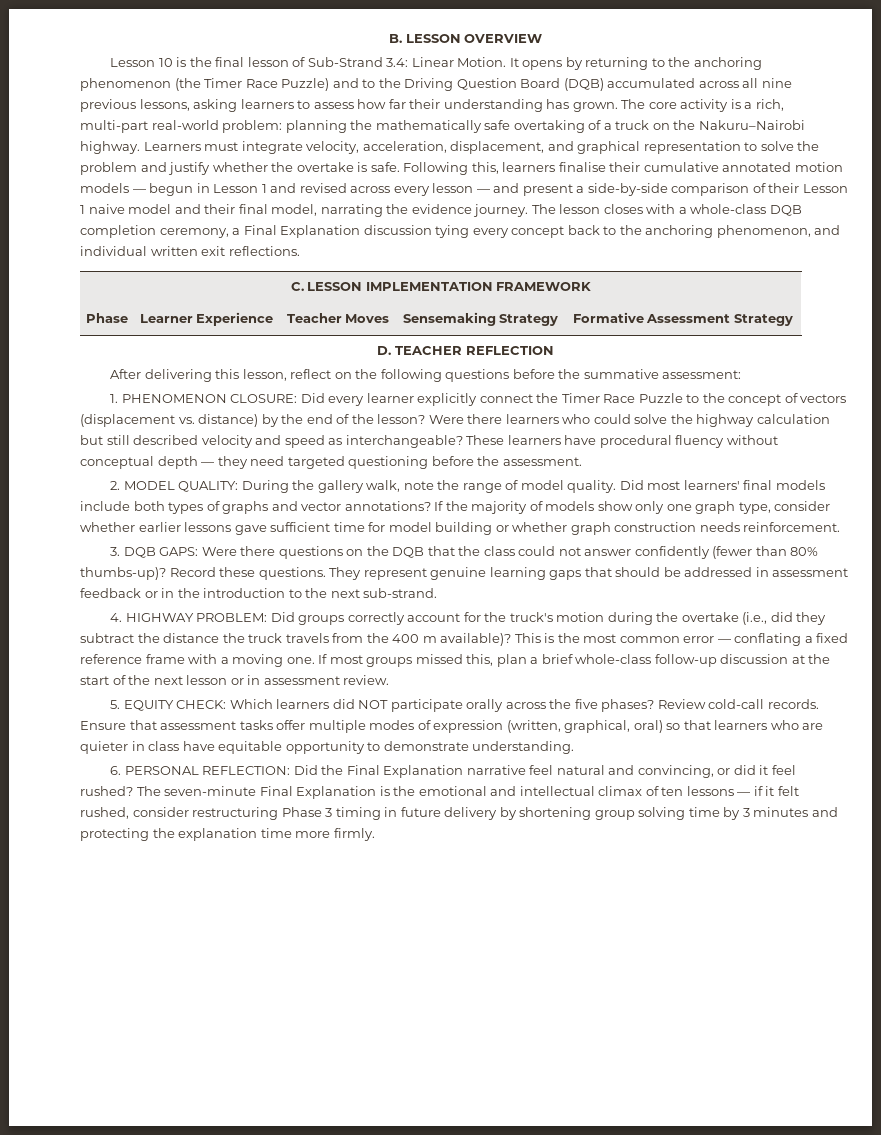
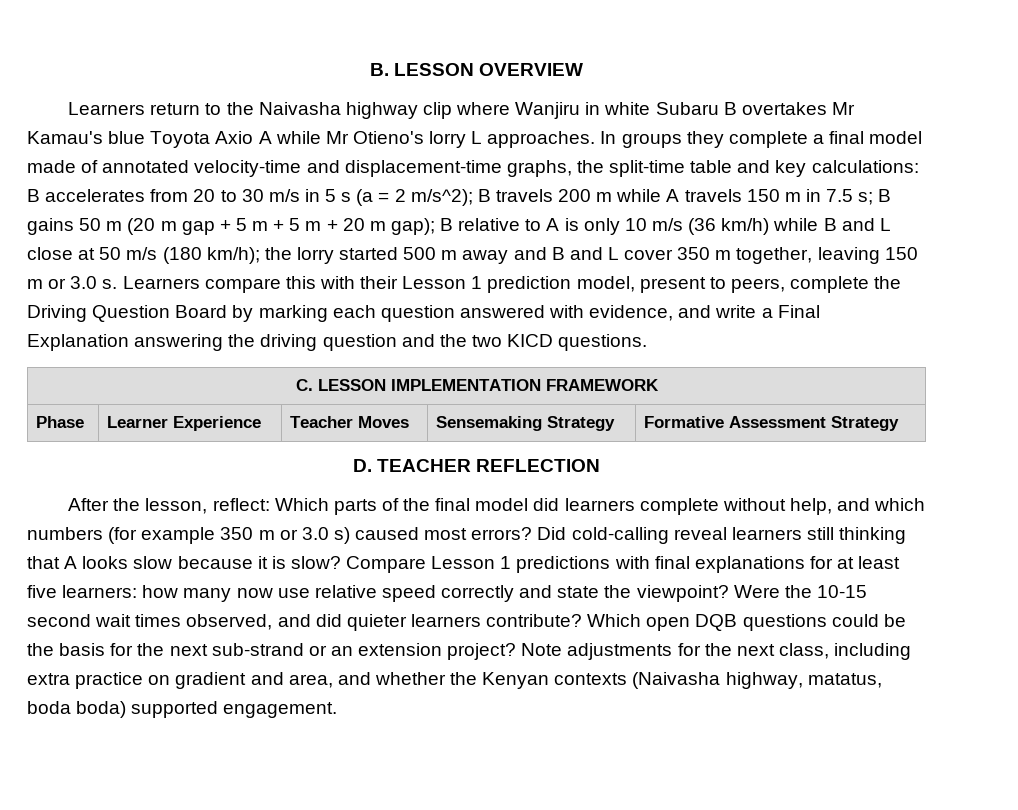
- Lesson 10 is the final lesson of Sub-Strand 3.4: Linear Motion. It opens by returning to the anchoring phenomenon (the Timer Race Puzzle) and to the Driving Question Board (DQB) accumulated across all nine previous lessons, asking learners to assess how far their understanding has grown. The core activity is a rich, multi-part real-world problem: planning the mathematically safe overtaking of a truck on the Nakuru–Nairobi highway. Learners must integrate velocity, acceleration, displacement, and graphical representation to solve the problem and justify whether the overtake is safe. Following this, learners finalise their cumulative annotated motion models — begun in Lesson 1 and revised across every lesson — and present a side-by-side comparison of their Lesson 1 naive model and their final model, narrating the evidence journey. The lesson closes with a whole-class DQB completion ceremony, a Final Explanation discussion tying every concept back to the anchoring phenomenon, and individual written exit reflections.
+ Learners return to the Naivasha highway clip where Wanjiru in white Subaru B overtakes Mr Kamau's blue Toyota Axio A while Mr Otieno's lorry L approaches. In groups they complete a final model made of annotated velocity-time and displacement-time graphs, the split-time table and key calculations: B accelerates from 20 to 30 m/s in 5 s (a = 2 m/s^2); B travels 200 m while A travels 150 m in 7.5 s; B gains 50 m (20 m gap + 5 m + 5 m + 20 m gap); B relative to A is only 10 m/s (36 km/h) while B and L close at 50 m/s (180 km/h); the lorry started 500 m away and B and L cover 350 m together, leaving 150 m or 3.0 s. Learners compare this with their Lesson 1 prediction model, present to peers, complete the Driving Question Board by marking each question answered with evidence, and write a Final Explanation answering the driving question and the two KICD questions.
- After delivering this lesson, reflect on the following questions before the summative assessment:
- 1. PHENOMENON CLOSURE: Did every learner explicitly connect the Timer Race Puzzle to the concept of vectors (displacement vs. distance) by the end of the lesson? Were there learners who could solve the highway calculation but still described velocity and speed as interchangeable? These learners have procedural fluency without conceptual depth — they need targeted questioning before the assessment.
- 2. MODEL QUALITY: During the gallery walk, note the range of model quality. Did most learners' final models include both types of graphs and vector annotations? If the majority of models show only one graph type, consider whether earlier lessons gave sufficient time for model building or whether graph construction needs reinforcement.
- 3. DQB GAPS: Were there questions on the DQB that the class could not answer confidently (fewer than 80% thumbs-up)? Record these questions. They represent genuine learning gaps that should be addressed in assessment feedback or in the introduction to the next sub-strand.
- 4. HIGHWAY PROBLEM: Did groups correctly account for the truck's motion during the overtake (i.e., did they subtract the distance the truck travels from the 400 m available)? This is the most common error — conflating a fixed reference frame with a moving one. If most groups missed this, plan a brief whole-class follow-up discussion at the start of the next lesson or in assessment review.
- 5. EQUITY CHECK: Which learners did NOT participate orally across the five phases? Review cold-call records. Ensure that assessment tasks offer multiple modes of expression (written, graphical, oral) so that learners who are quieter in class have equitable opportunity to demonstrate understanding.
- 6. PERSONAL REFLECTION: Did the Final Explanation narrative feel natural and convincing, or did it feel rushed? The seven-minute Final Explanation is the emotional and intellectual climax of ten lessons — if it felt rushed, consider restructuring Phase 3 timing in future delivery by shortening group solving time by 3 minutes and protecting the explanation time more firmly.
+ After the lesson, reflect: Which parts of the final model did learners complete without help, and which numbers (for example 350 m or 3.0 s) caused most errors? Did cold-calling reveal learners still thinking that A looks slow because it is slow? Compare Lesson 1 predictions with final explanations for at least five learners: how many now use relative speed correctly and state the viewpoint? Were the 10-15 second wait times observed, and did quieter learners contribute? Which open DQB questions could be the basis for the next sub-strand or an extension project? Note adjustments for the next class, including extra practice on gradient and area, and whether the Kenyan contexts (Naivasha highway, matatus, boda boda) supported engagement.

